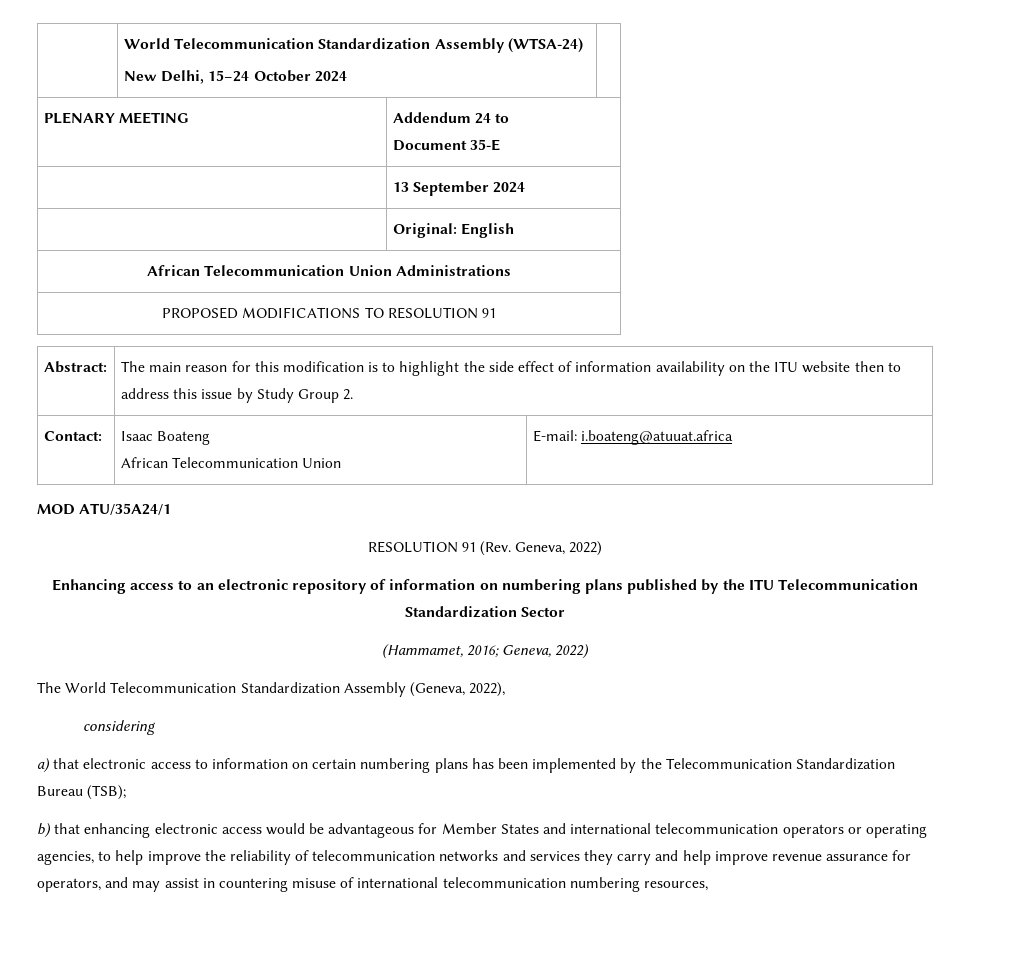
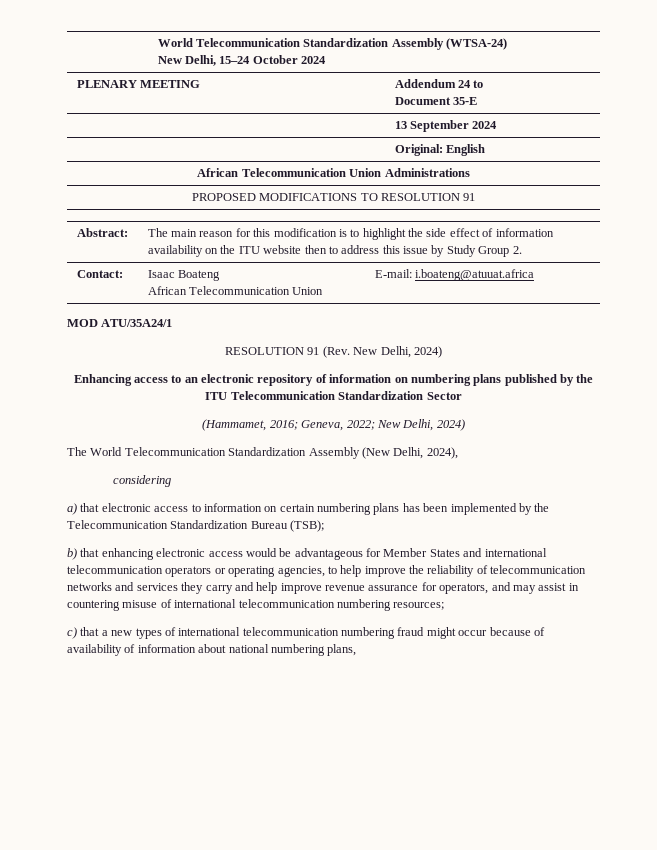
- RESOLUTION 91 (Rev. Geneva, 2022)
+ RESOLUTION 91 (Rev. New Delhi, 2024)
- (Hammamet, 2016; Geneva, 2022)
+ (Hammamet, 2016; Geneva, 2022; New Delhi, 2024)
- The World Telecommunication Standardization Assembly (Geneva, 2022),
+ The World Telecommunication Standardization Assembly (New Delhi, 2024),
- b) that enhancing electronic access would be advantageous for Member States and international telecommunication operators or operating agencies, to help improve the reliability of telecommunication networks and services they carry and help improve revenue assurance for operators, and may assist in countering misuse of international telecommunication numbering resources,
+ b) that enhancing electronic access would be advantageous for Member States and international telecommunication operators or operating agencies, to help improve the reliability of telecommunication networks and services they carry and help improve revenue assurance for operators, and may assist in countering misuse of international telecommunication numbering resources;
+ c) that a new types of international telecommunication numbering fraud might occur because of availability of information about national numbering plans,

